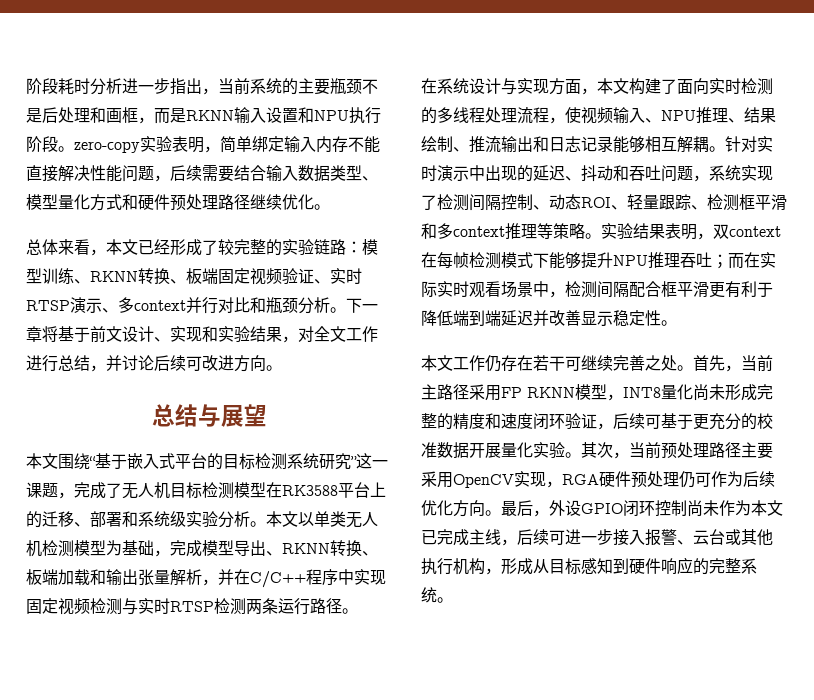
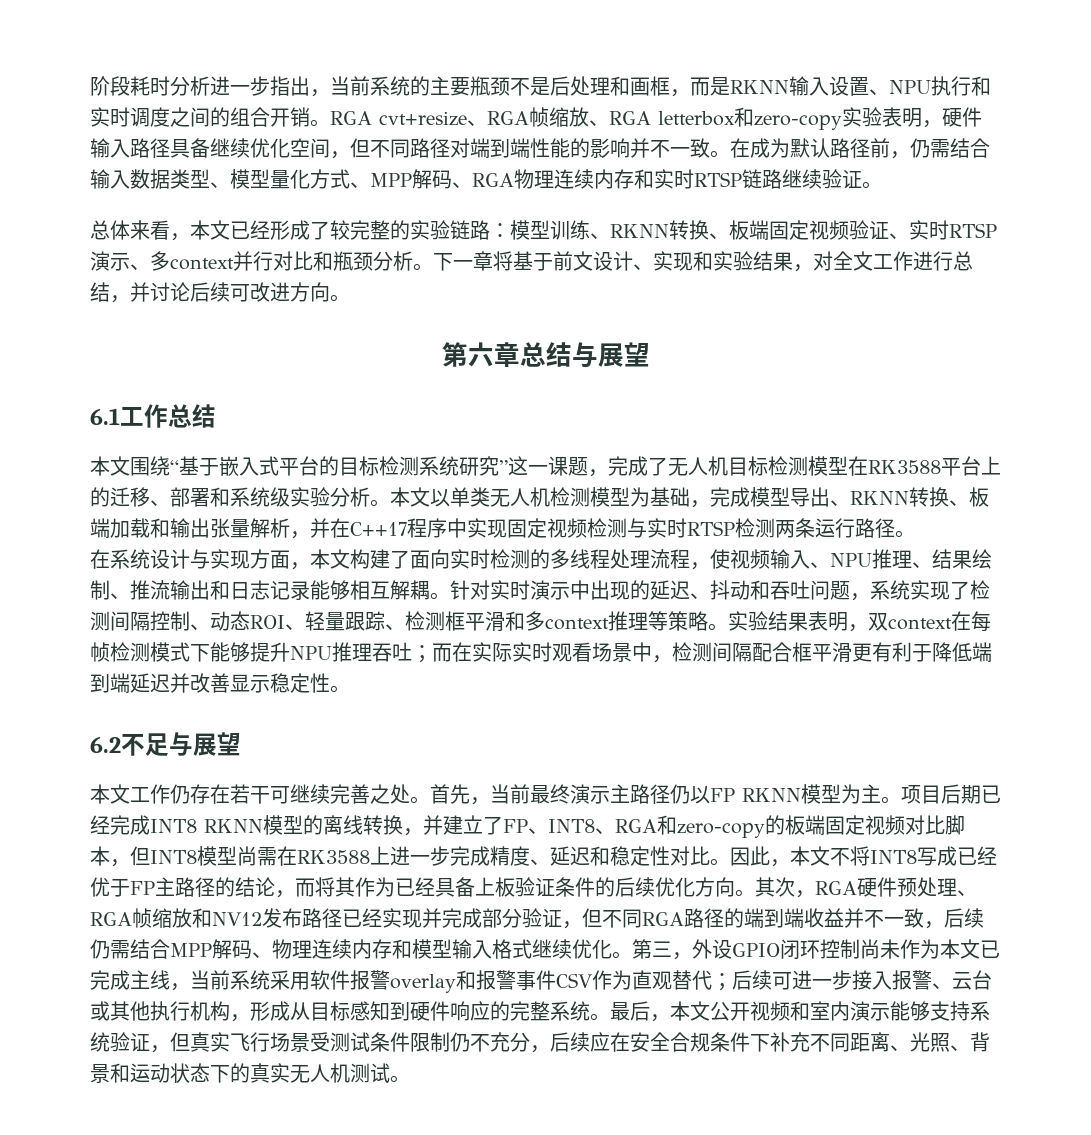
- 阶段耗时分析进一步指出，当前系统的主要瓶颈不是后处理和画框，而是RKNN输入设置和NPU执行阶段。zero-copy实验表明，简单绑定输入内存不能直接解决性能问题，后续需要结合输入数据类型、模型量化方式和硬件预处理路径继续优化。
+ 阶段耗时分析进一步指出，当前系统的主要瓶颈不是后处理和画框，而是RKNN输入设置、NPU执行和实时调度之间的组合开销。RGA cvt+resize、RGA帧缩放、RGA letterbox和zero-copy实验表明，硬件输入路径具备继续优化空间，但不同路径对端到端性能的影响并不一致。在成为默认路径前，仍需结合输入数据类型、模型量化方式、MPP解码、RGA物理连续内存和实时RTSP链路继续验证。
- 总结与展望
+ 第六章总结与展望
+ 6.1工作总结
- 本文以单类无人机检测模型为基础，完成模型导出、RKNN转换、板端加载和输出张量解析，并在C/C++程序中实现固定视频检测与实时RTSP检测两条运行路径。
+ 本文以单类无人机检测模型为基础，完成模型导出、RKNN转换、板端加载和输出张量解析，并在C++17程序中实现固定视频检测与实时RTSP检测两条运行路径。
+ 6.2不足与展望
- 首先，当前主路径采用FP RKNN模型，INT8量化尚未形成完整的精度和速度闭环验证，后续可基于更充分的校准数据开展量化实验。其次，当前预处理路径主要采用OpenCV实现，RGA硬件预处理仍可作为后续优化方向。最后，外设GPIO闭环控制尚未作为本文已完成主线，后续可进一步接入报警、云台或其他执行机构，形成从目标感知到硬件响应的完整系统。
+ 首先，当前最终演示主路径仍以FP RKNN模型为主。项目后期已经完成INT8 RKNN模型的离线转换，并建立了FP、INT8、RGA和zero-copy的板端固定视频对比脚本，但INT8模型尚需在RK3588上进一步完成精度、延迟和稳定性对比。因此，本文不将INT8写成已经优于FP主路径的结论，而将其作为已经具备上板验证条件的后续优化方向。其次，RGA硬件预处理、RGA帧缩放和NV12发布路径已经实现并完成部分验证，但不同RGA路径的端到端收益并不一致，后续仍需结合MPP解码、物理连续内存和模型输入格式继续优化。第三，外设GPIO闭环控制尚未作为本文已完成主线，当前系统采用软件报警overlay和报警事件CSV作为直观替代；后续可进一步接入报警、云台或其他执行机构，形成从目标感知到硬件响应的完整系统。
+ 最后，本文公开视频和室内演示能够支持系统验证，但真实飞行场景受测试条件限制仍不充分，后续应在安全合规条件下补充不同距离、光照、背景和运动状态下的真实无人机测试。

